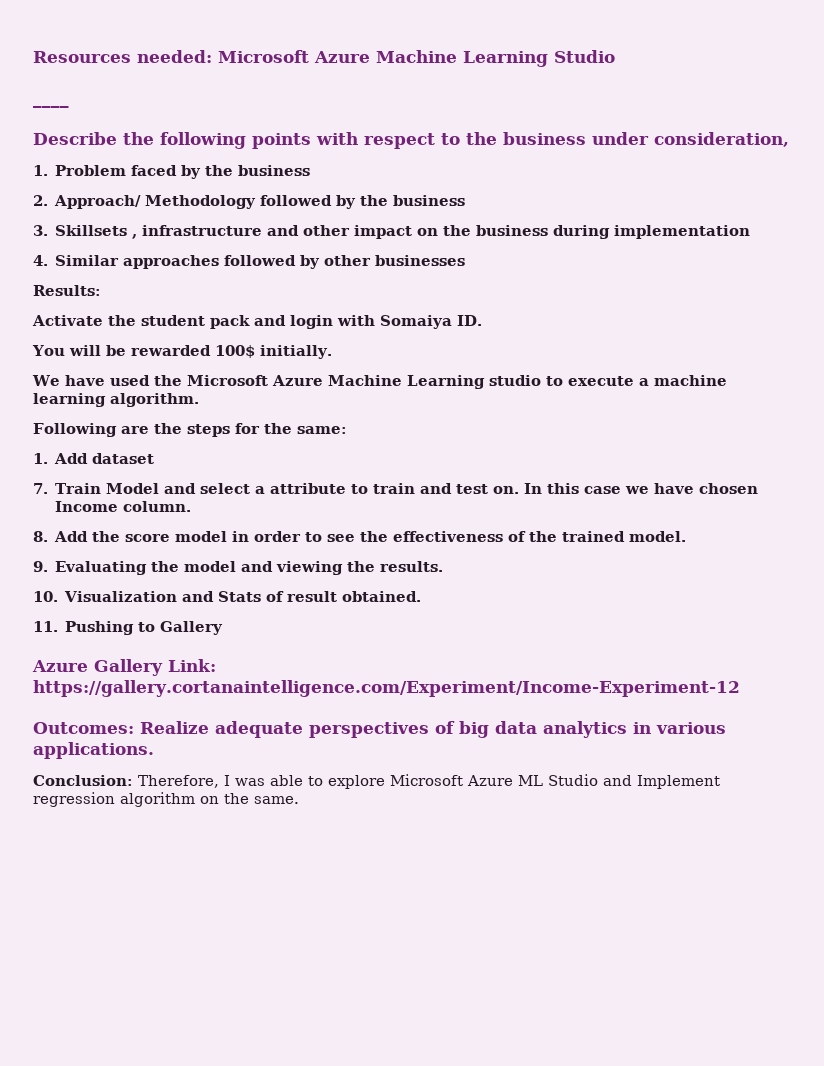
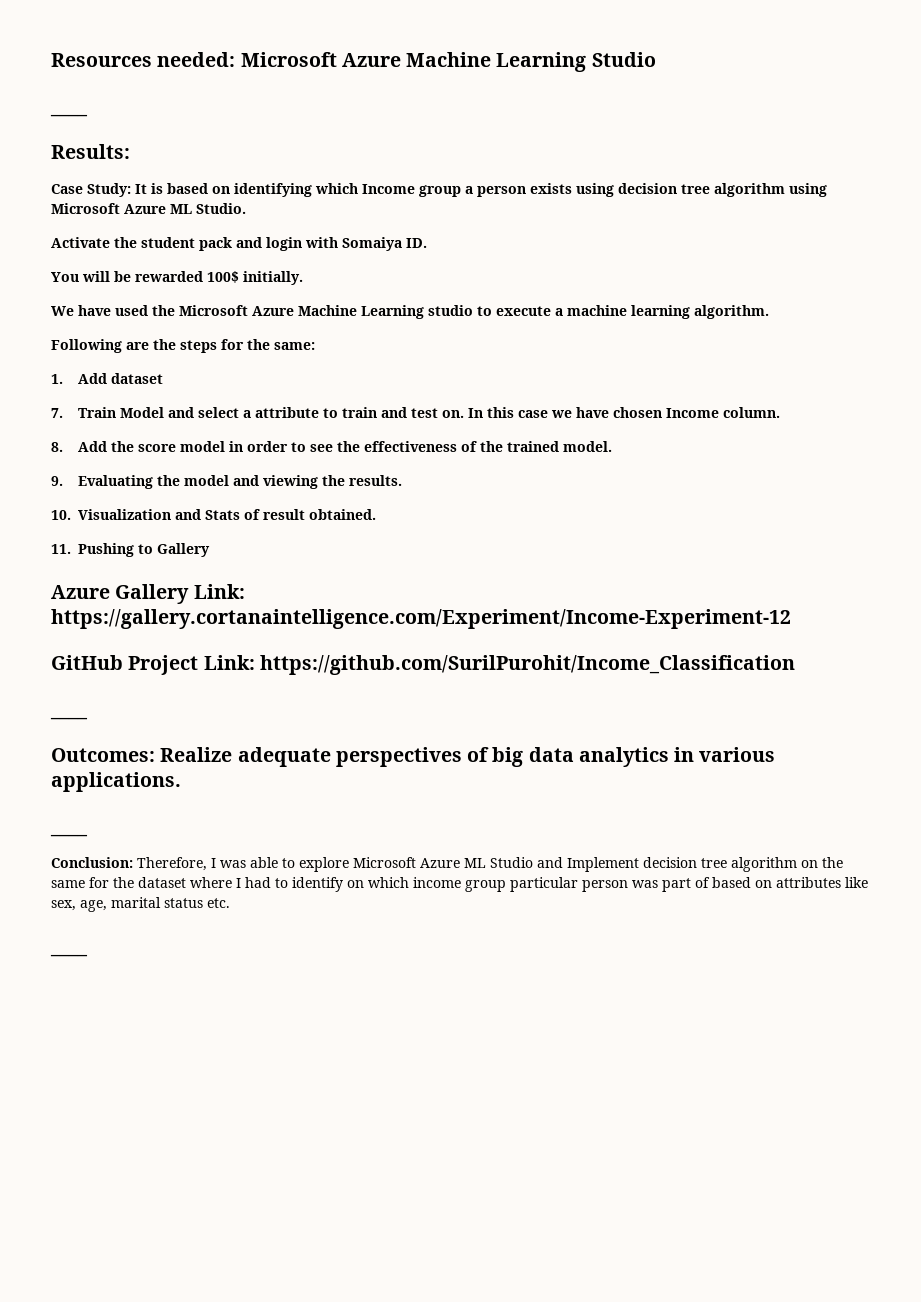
- Describe the following points with respect to the business under consideration,
- 1. Problem faced by the business
- 2. Approach/ Methodology followed by the business
- 3. Skillsets , infrastructure and other impact on the business during implementation
- 4. Similar approaches followed by other businesses
  Results:
+ Case Study: It is based on identifying which Income group a person exists using decision tree algorithm using Microsoft Azure ML Studio.
+ GitHub Project Link: https://github.com/SurilPurohit/Income_Classification
+ ____
  Outcomes: Realize adequate perspectives of big data analytics in various applications.
+ ____
- Conclusion: Therefore, I was able to explore Microsoft Azure ML Studio and Implement regression algorithm on the same.
+ Conclusion: Therefore, I was able to explore Microsoft Azure ML Studio and Implement decision tree algorithm on the same for the dataset where I had to identify on which income group particular person was part of based on attributes like sex, age, marital status etc.
+ ____

